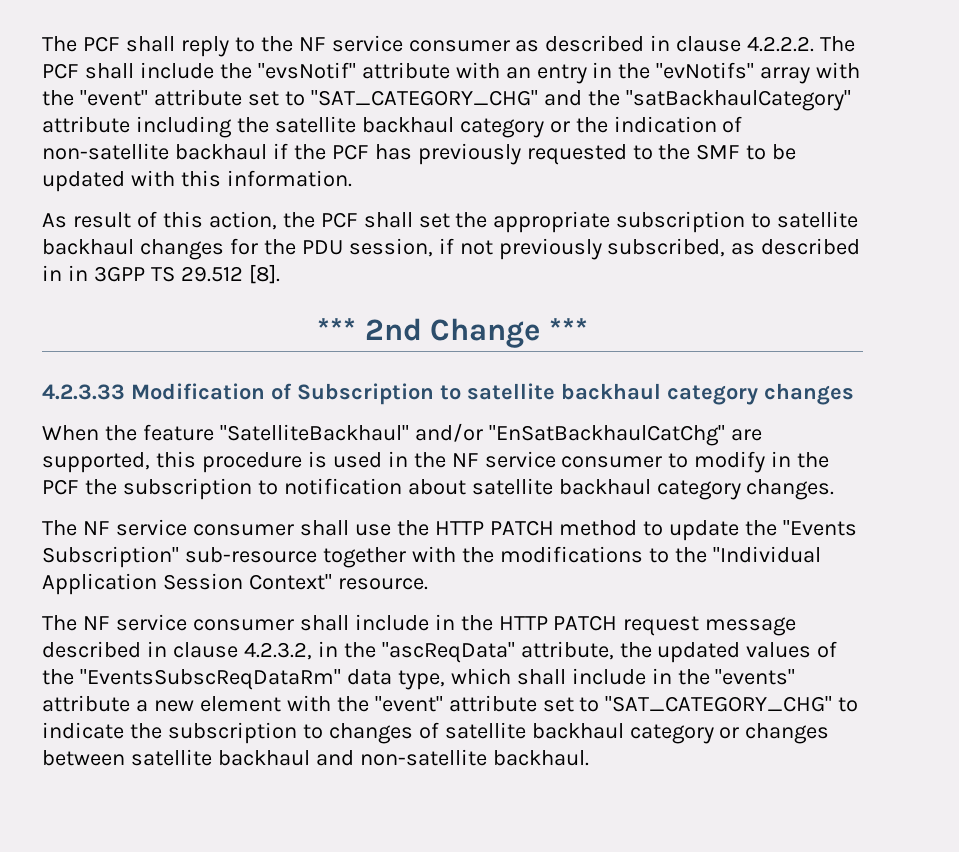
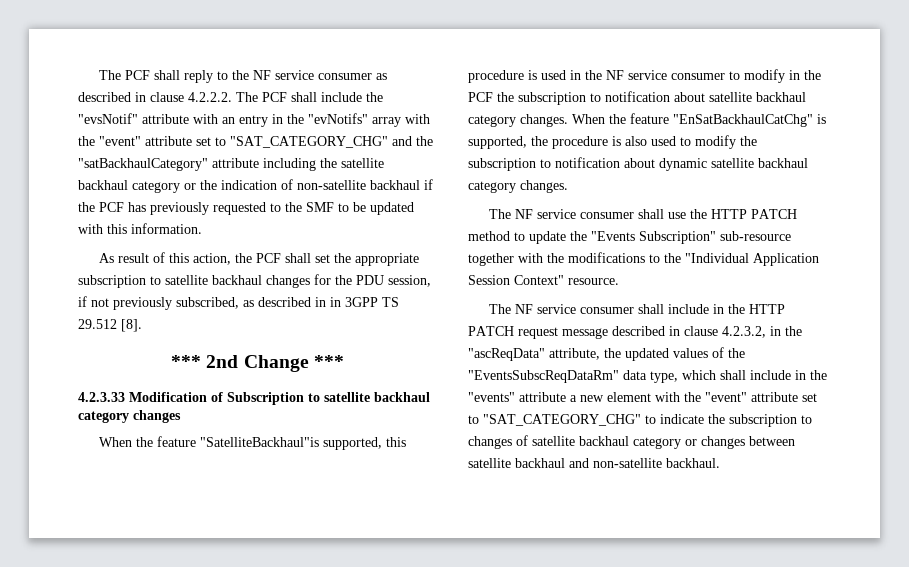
- When the feature "SatelliteBackhaul" and/or "EnSatBackhaulCatChg" are supported, this procedure is used in the NF service consumer to modify in the PCF the subscription to notification about satellite backhaul category changes.
+ When the feature "SatelliteBackhaul"is supported, this procedure is used in the NF service consumer to modify in the PCF the subscription to notification about satellite backhaul category changes. When the feature "EnSatBackhaulCatChg" is supported, the procedure is also used to modify the subscription to notification about dynamic satellite backhaul category changes.

